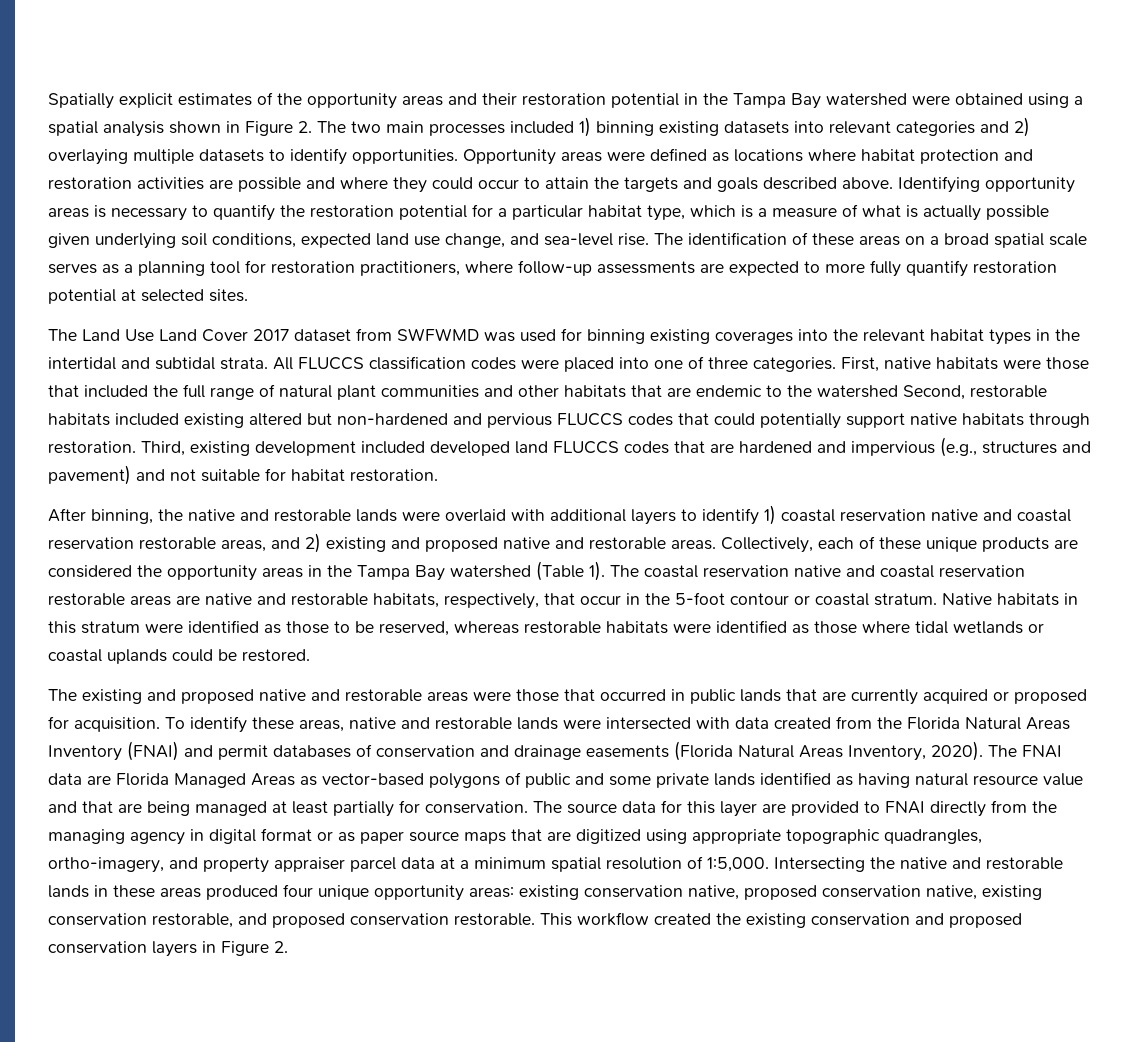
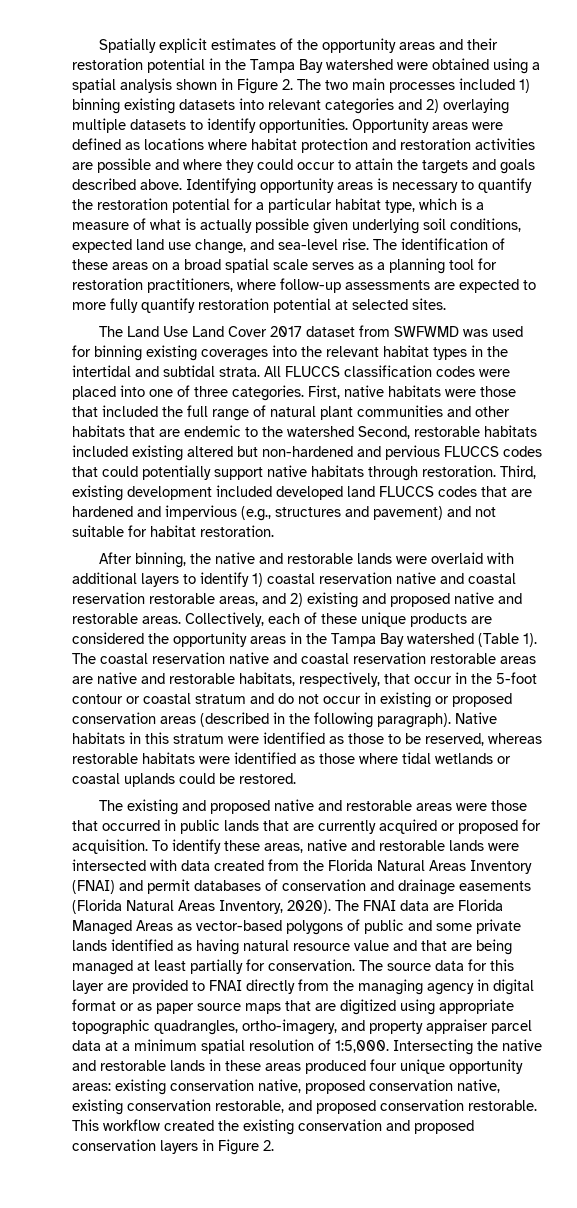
- The coastal reservation native and coastal reservation restorable areas are native and restorable habitats, respectively, that occur in the 5-foot contour or coastal stratum.
+ The coastal reservation native and coastal reservation restorable areas are native and restorable habitats, respectively, that occur in the 5-foot contour or coastal stratum and do not occur in existing or proposed conservation areas (described in the following paragraph).

